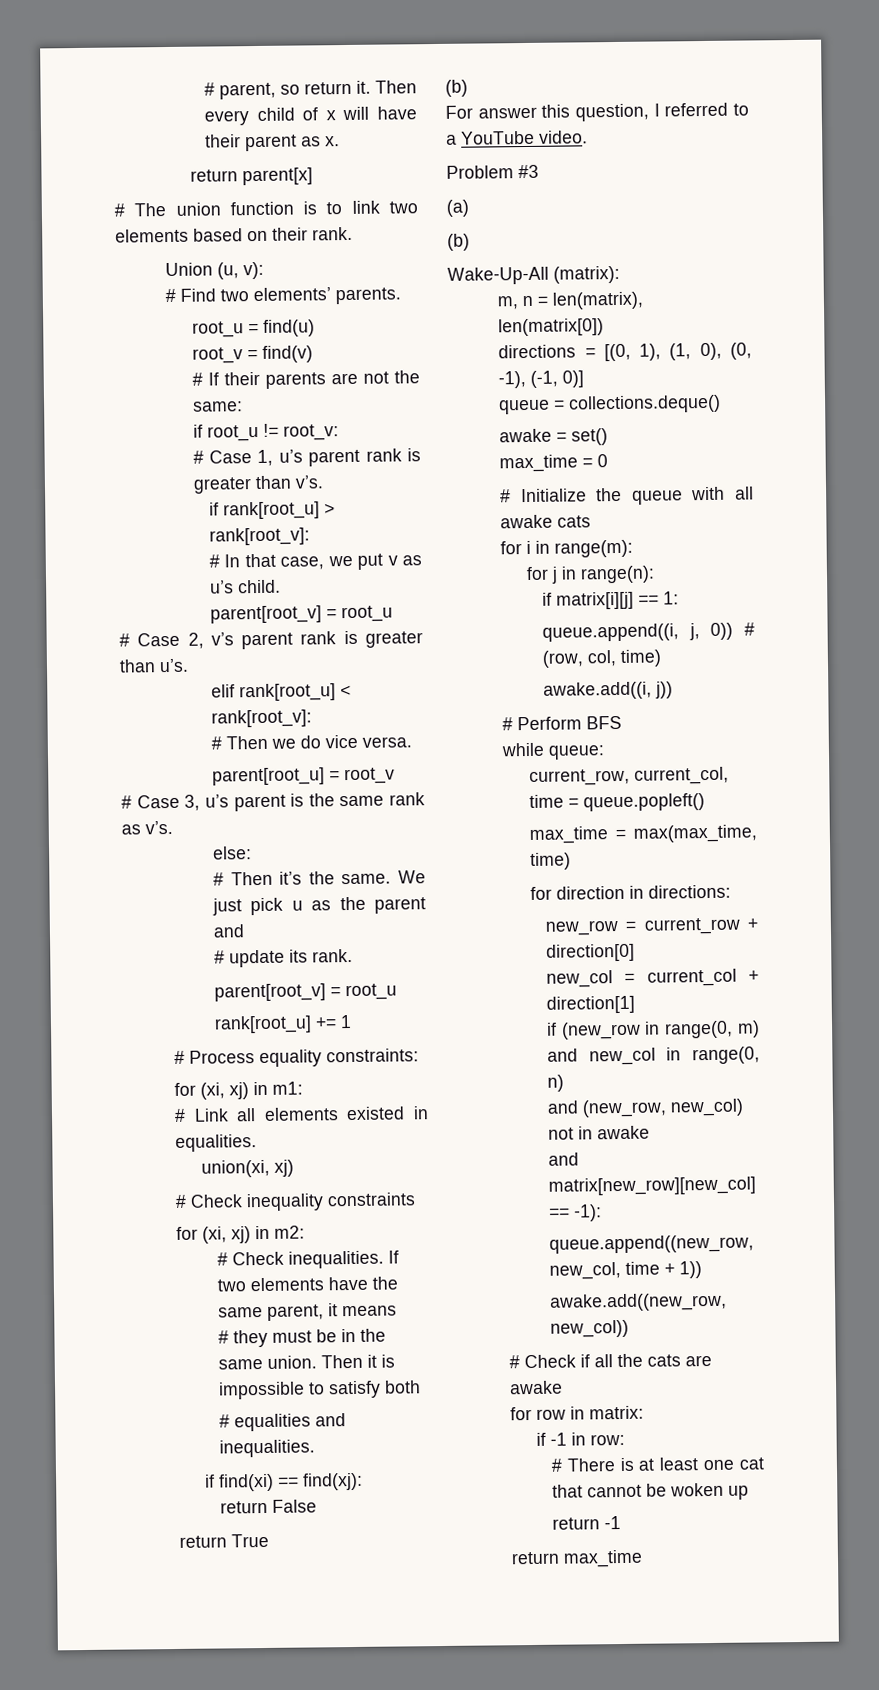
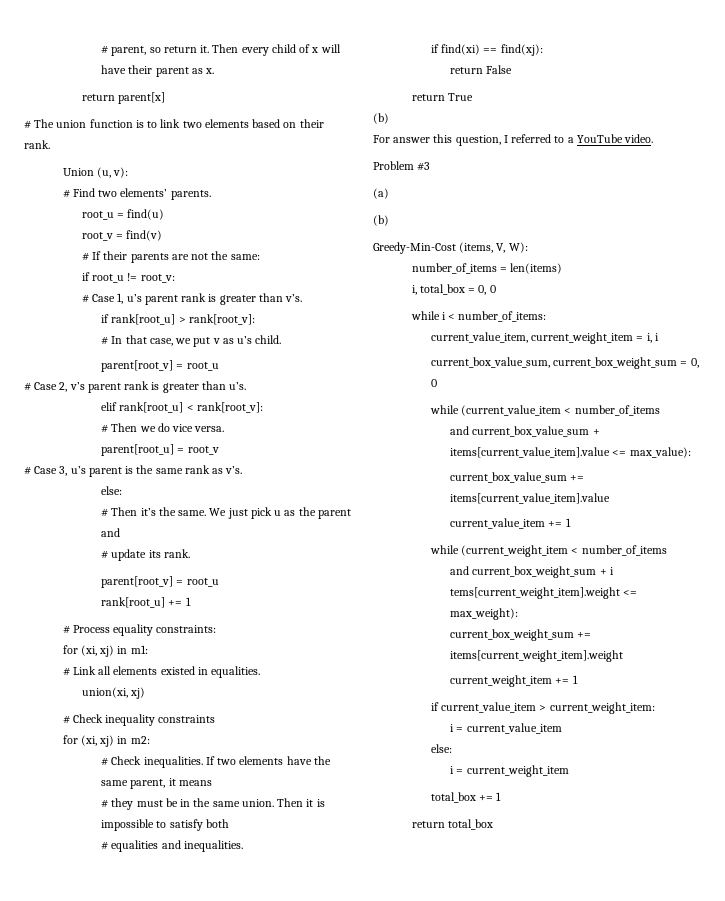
- Wake-Up-All (matrix):
- m, n = len(matrix), len(matrix[0])
- directions = [(0, 1), (1, 0), (0, -1), (-1, 0)]
- queue = collections.deque()
- awake = set()
- max_time = 0
- # Initialize the queue with all awake cats
- for i in range(m):
- for j in range(n):
- if matrix[i][j] == 1:
- queue.append((i, j, 0)) # (row, col, time)
- awake.add((i, j))
- # Perform BFS
- while queue:
- current_row, current_col, time = queue.popleft()
- max_time = max(max_time, time)
- for direction in directions:
- new_row = current_row + direction[0]
- new_col = current_col + direction[1]
- if (new_row in range(0, m) and new_col in range(0, n)
- and (new_row, new_col) not in awake
- and matrix[new_row][new_col] == -1):
- queue.append((new_row, new_col, time + 1))
- awake.add((new_row, new_col))
- # Check if all the cats are awake
- for row in matrix:
- if -1 in row:
- # There is at least one cat that cannot be woken up
- return -1
- return max_time
+ Greedy-Min-Cost (items, V, W):
+ number_of_items = len(items)
+ i, total_box = 0, 0
+ while i < number_of_items:
+ current_value_item, current_weight_item = i, i
+ current_box_value_sum, current_box_weight_sum = 0, 0
+ while (current_value_item < number_of_items
+ and current_box_value_sum + items[current_value_item].value <= max_value):
+ current_box_value_sum += items[current_value_item].value
+ current_value_item += 1
+ while (current_weight_item < number_of_items
+ and current_box_weight_sum + i tems[current_weight_item].weight <= max_weight):
+ current_box_weight_sum += items[current_weight_item].weight
+ current_weight_item += 1
+ if current_value_item > current_weight_item:
+ i = current_value_item
+ else:
+ i = current_weight_item
+ total_box += 1
+ return total_box

